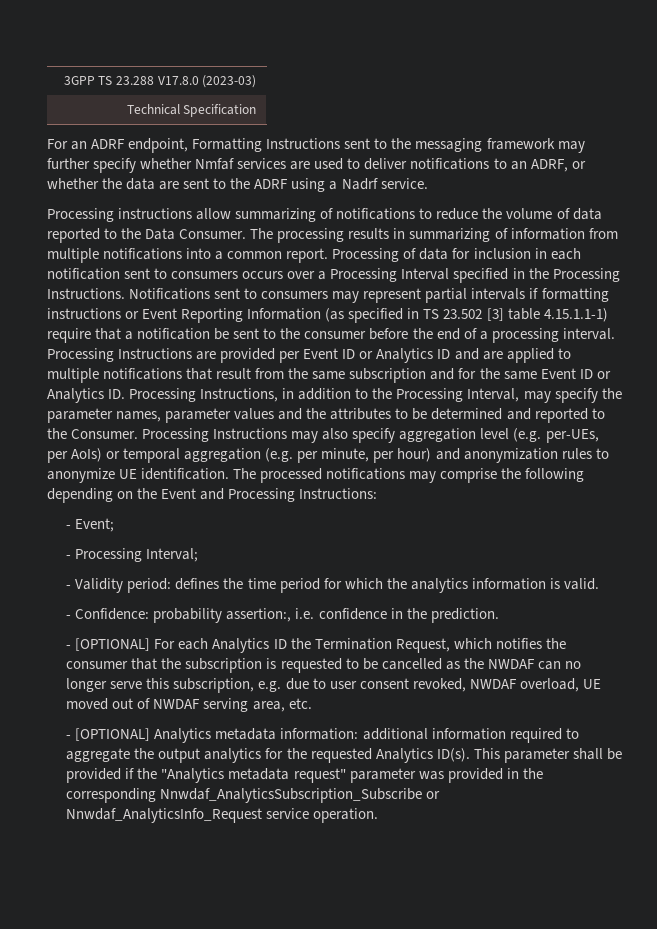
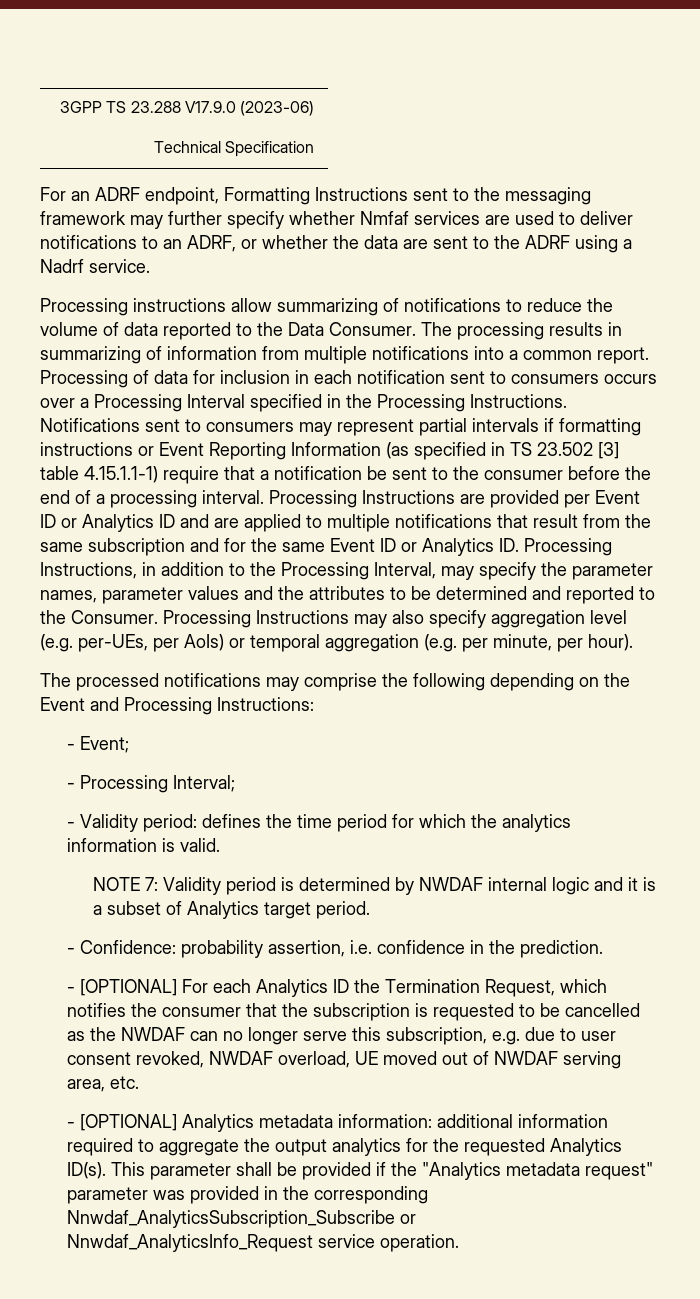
- 3GPP TS 23.288 V17.8.0 (2023-03)
+ 3GPP TS 23.288 V17.9.0 (2023-06)
- Processing Instructions may also specify aggregation level (e.g. per-UEs, per AoIs) or temporal aggregation (e.g. per minute, per hour) and anonymization rules to anonymize UE identification. The processed notifications may comprise the following depending on the Event and Processing Instructions:
+ Processing Instructions may also specify aggregation level (e.g. per-UEs, per AoIs) or temporal aggregation (e.g. per minute, per hour).
+ The processed notifications may comprise the following depending on the Event and Processing Instructions:
+ NOTE 7: Validity period is determined by NWDAF internal logic and it is a subset of Analytics target period.
- - Confidence: probability assertion:, i.e. confidence in the prediction.
+ - Confidence: probability assertion, i.e. confidence in the prediction.

